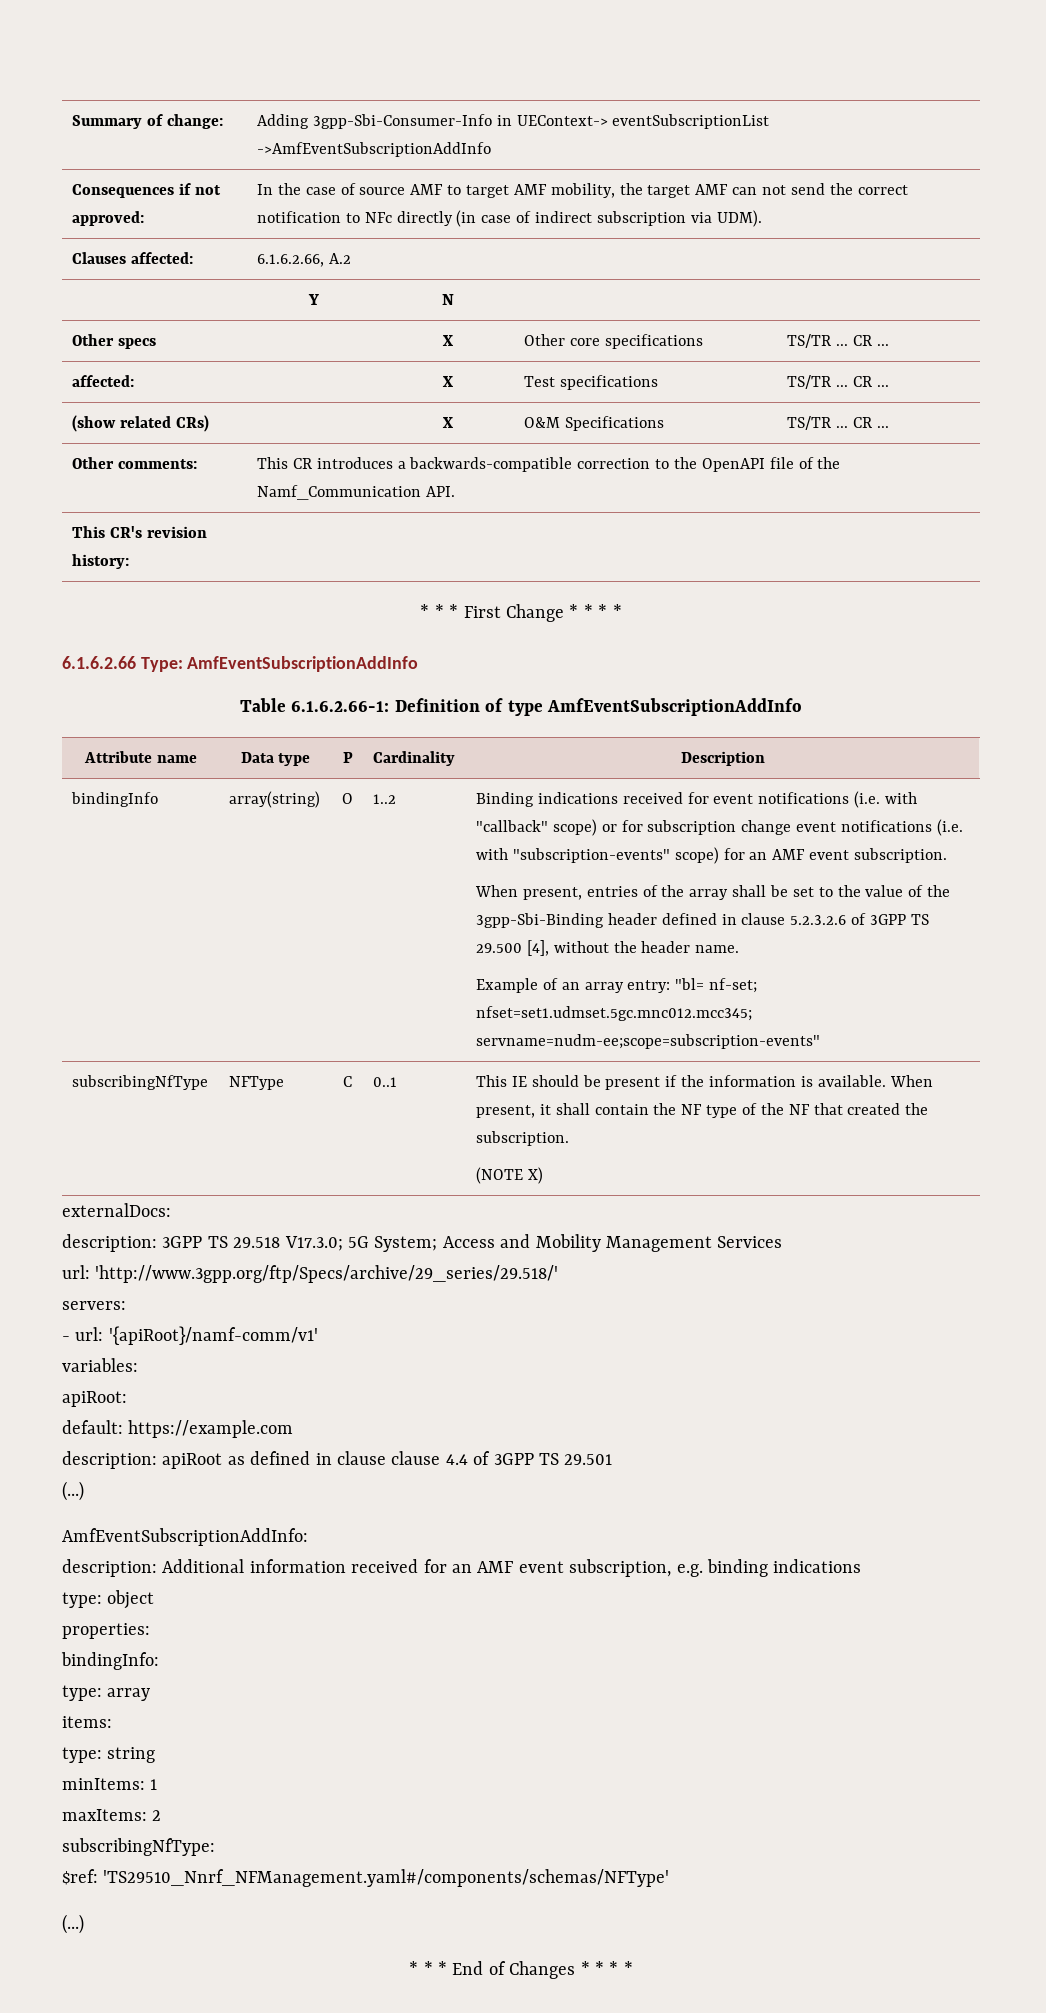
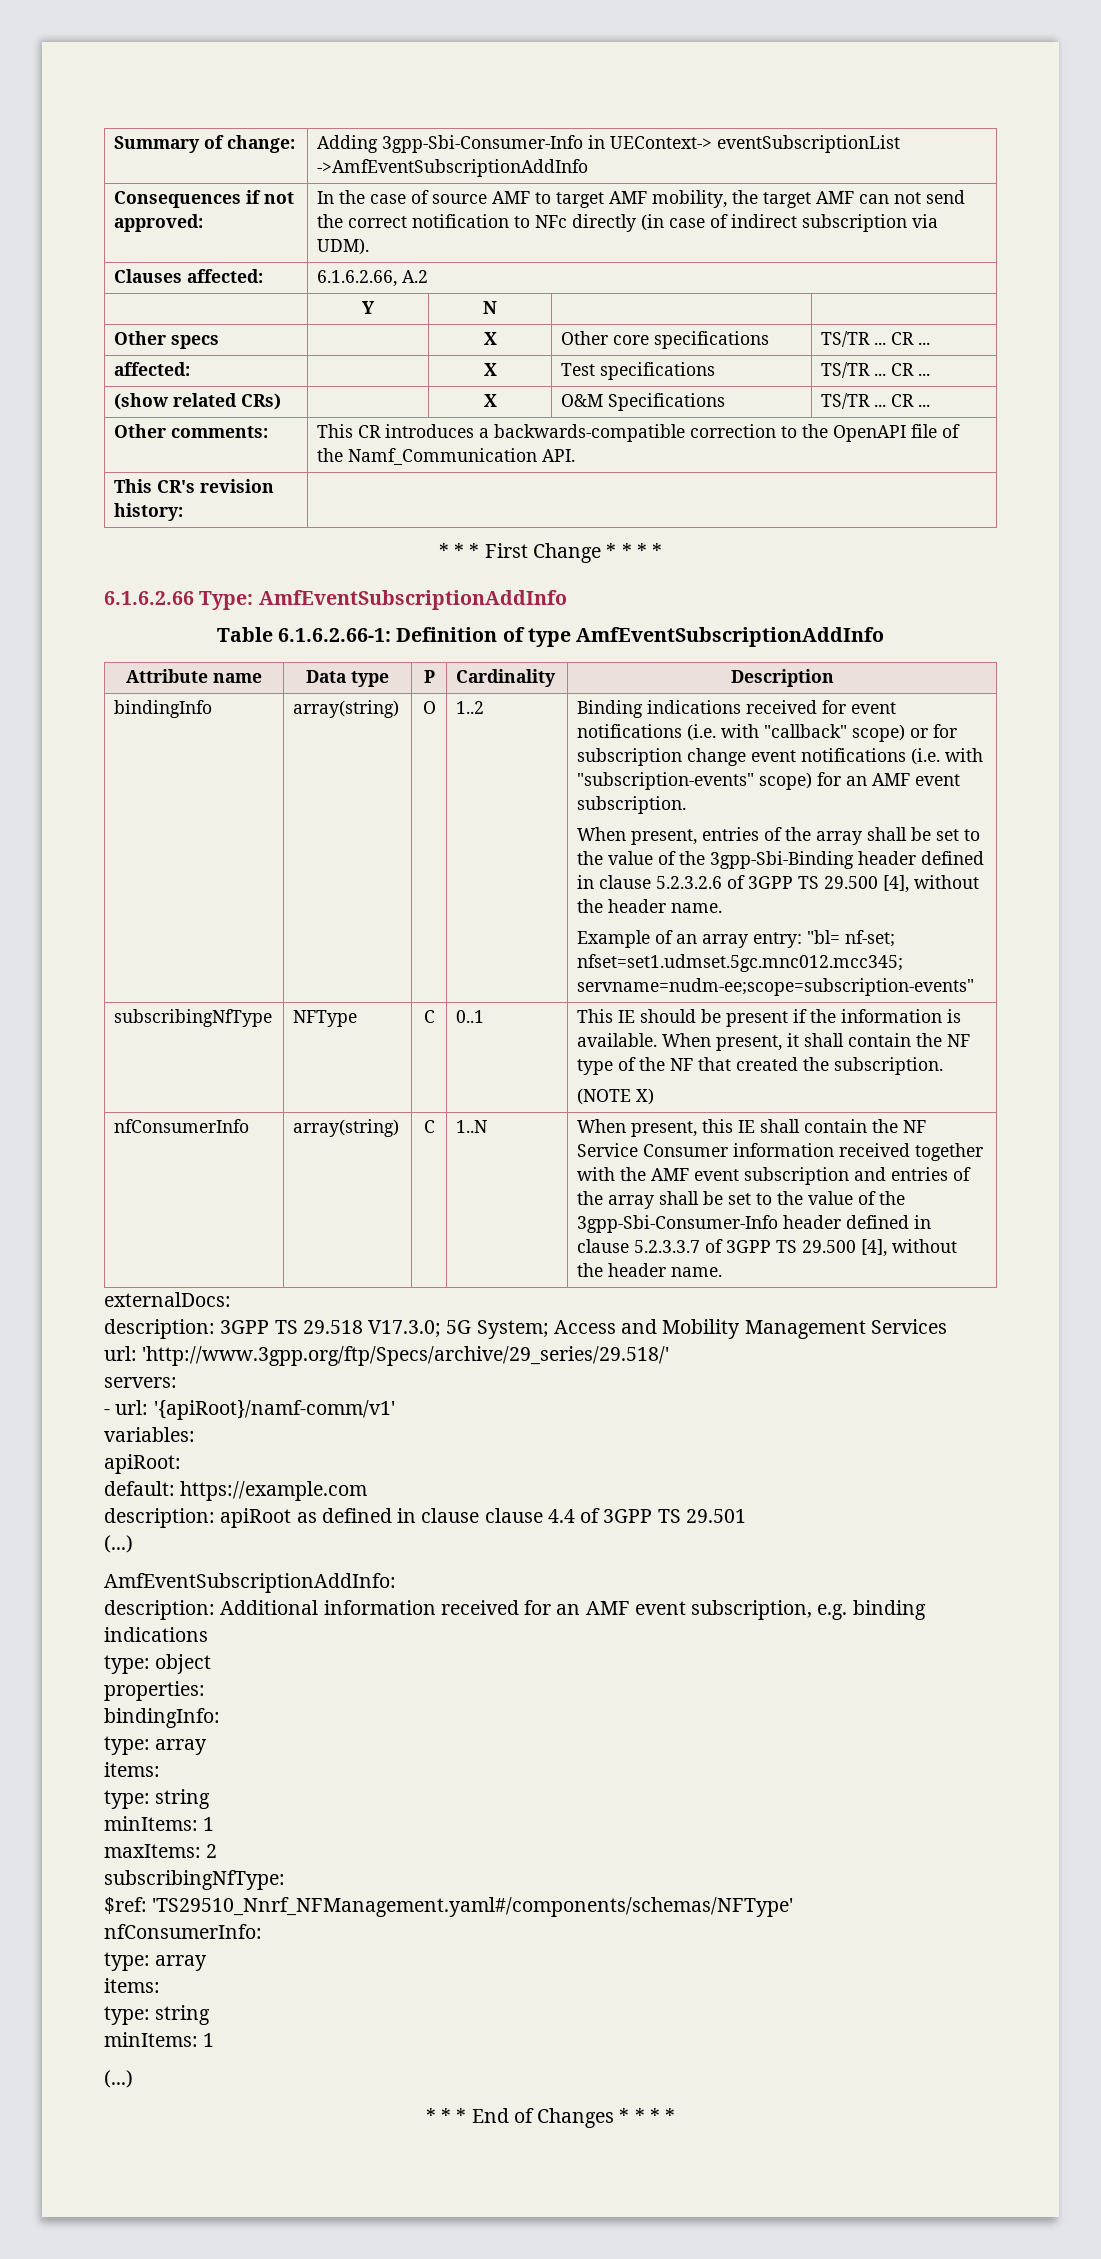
+ nfConsumerInfo | array(string) | C | 1..N | When present, this IE shall contain the NF Service Consumer information received together with the AMF event subscription and entries of the array shall be set to the value of the 3gpp-Sbi-Consumer-Info header defined in clause 5.2.3.3.7 of 3GPP TS 29.500 [4], without the header name.
+ nfConsumerInfo:
+ type: array
+ items:
+ type: string
+ minItems: 1

